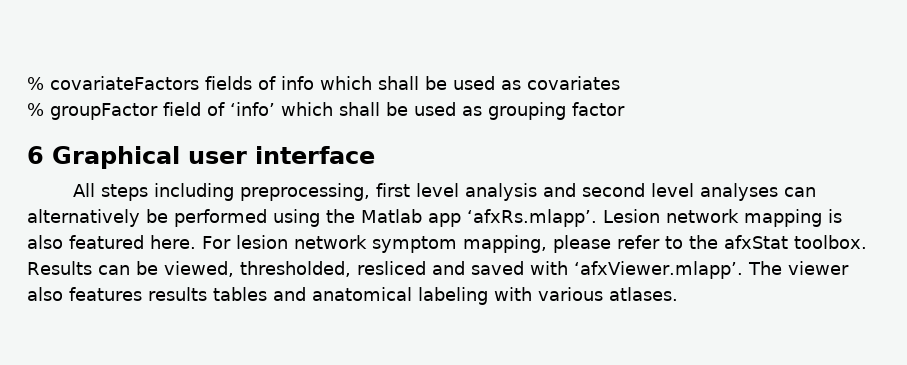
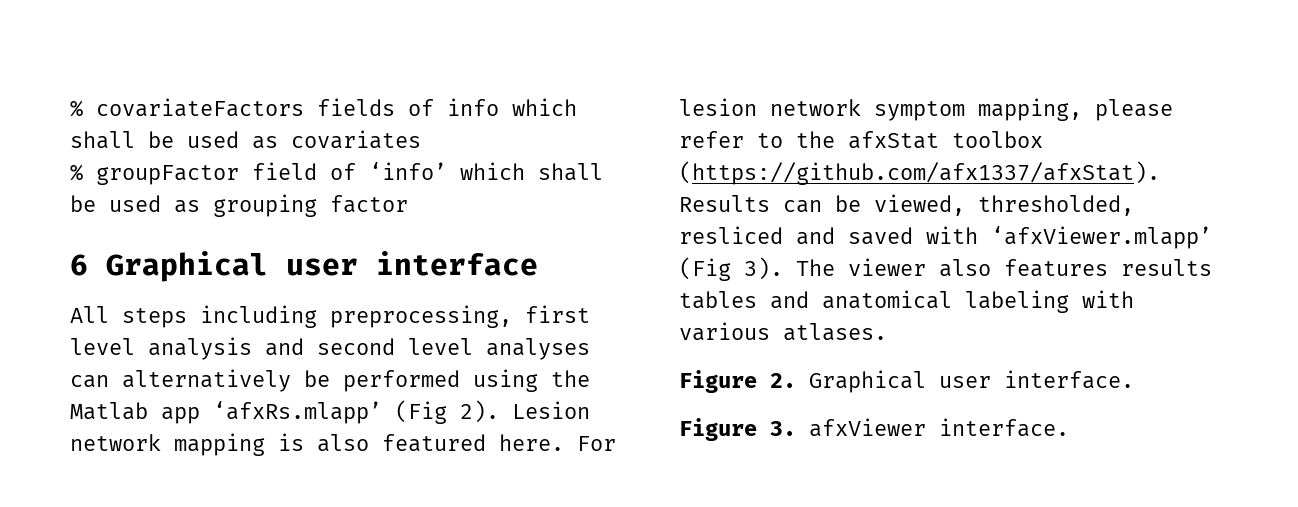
- All steps including preprocessing, first level analysis and second level analyses can alternatively be performed using the Matlab app ‘afxRs.mlapp’. Lesion network mapping is also featured here.
+ All steps including preprocessing, first level analysis and second level analyses can alternatively be performed using the Matlab app ‘afxRs.mlapp’ (Fig 2). Lesion network mapping is also featured here.
- For lesion network symptom mapping, please refer to the afxStat toolbox. Results can be viewed, thresholded, resliced and saved with ‘afxViewer.mlapp’. The viewer also features results tables and anatomical labeling with various atlases.
+ For lesion network symptom mapping, please refer to the afxStat toolbox (https://github.com/afx1337/afxStat). Results can be viewed, thresholded, resliced and saved with ‘afxViewer.mlapp’ (Fig 3). The viewer also features results tables and anatomical labeling with various atlases.
+ Figure 2. Graphical user interface.
+ Figure 3. afxViewer interface.

